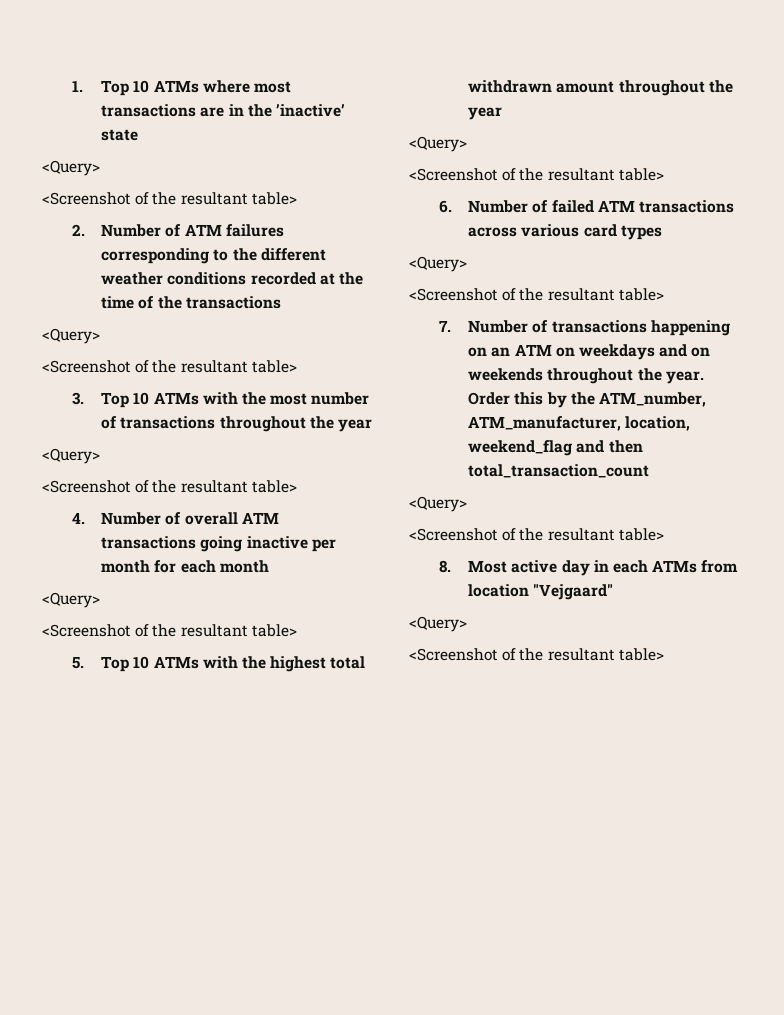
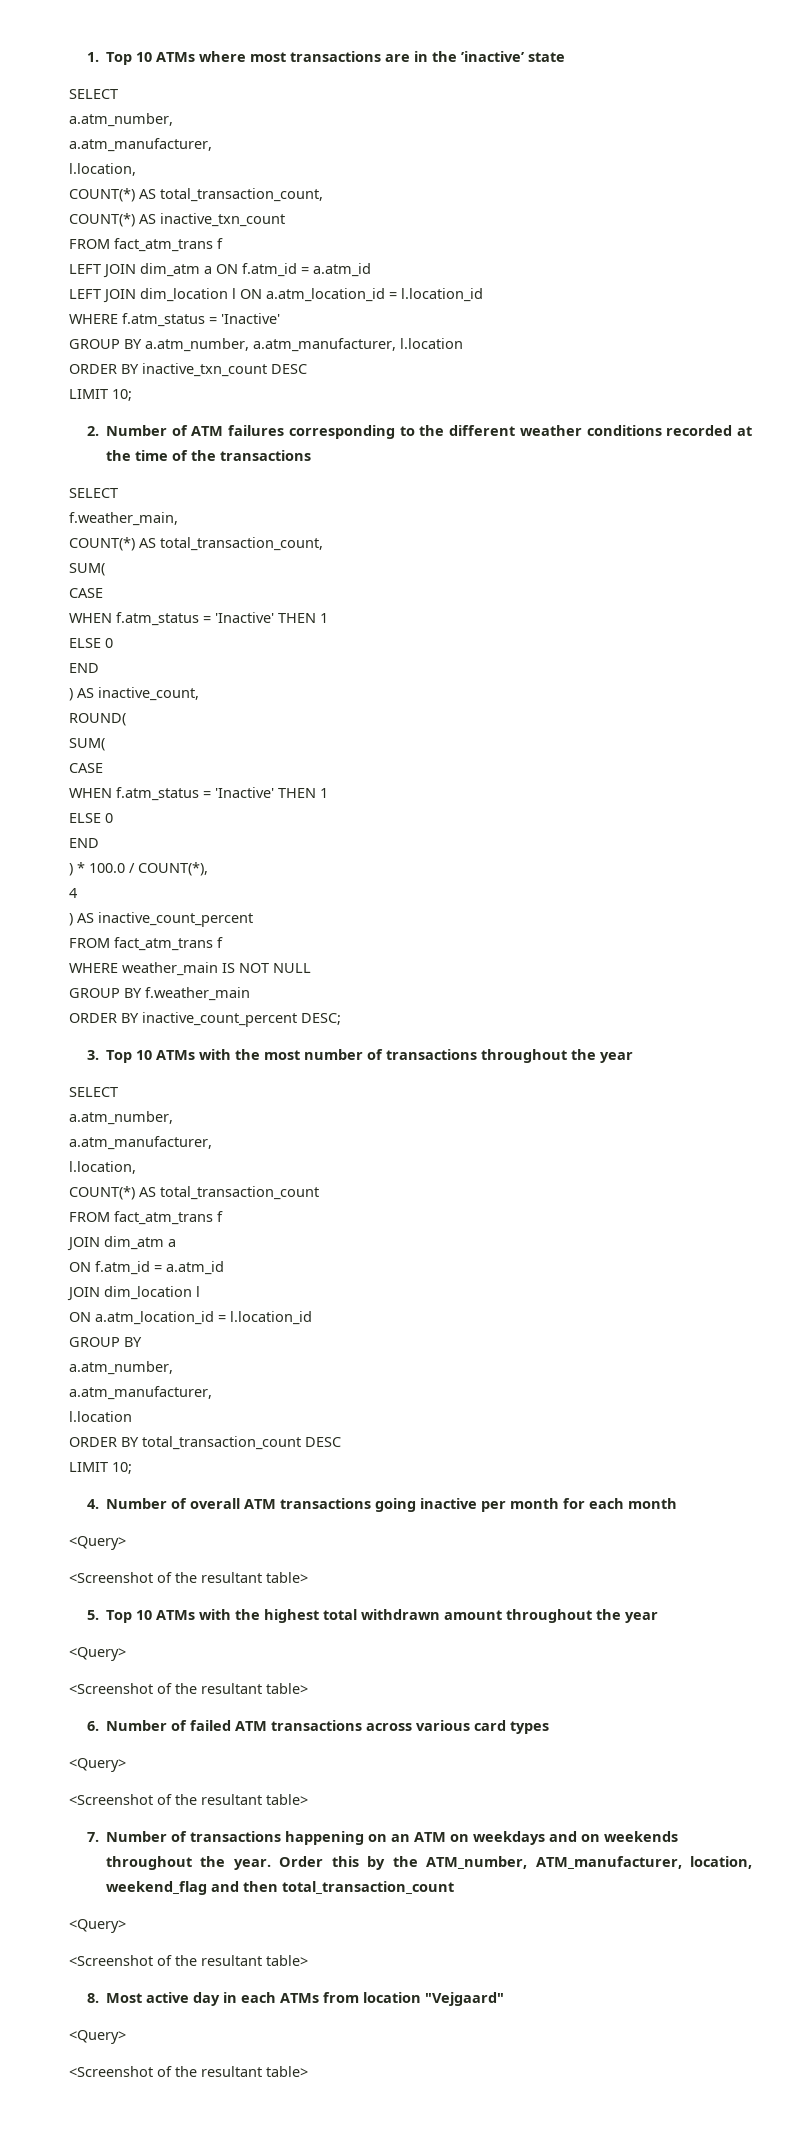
  1. Top 10 ATMs where most transactions are in the ’inactive’ state
- <Query>
- <Screenshot of the resultant table>
+ SELECT
+ a.atm_number,
+ a.atm_manufacturer,
+ l.location,
+ COUNT(*) AS total_transaction_count,
+ COUNT(*) AS inactive_txn_count
+ FROM fact_atm_trans f
+ LEFT JOIN dim_atm a ON f.atm_id = a.atm_id
+ LEFT JOIN dim_location l ON a.atm_location_id = l.location_id
+ WHERE f.atm_status = 'Inactive'
+ GROUP BY a.atm_number, a.atm_manufacturer, l.location
+ ORDER BY inactive_txn_count DESC
+ LIMIT 10;
  2. Number of ATM failures corresponding to the different weather conditions recorded at the time of the transactions
- <Query>
- <Screenshot of the resultant table>
+ SELECT
+ f.weather_main,
+ COUNT(*) AS total_transaction_count,
+ SUM(
+ CASE
+ WHEN f.atm_status = 'Inactive' THEN 1
+ ELSE 0
+ END
+ ) AS inactive_count,
+ ROUND(
+ SUM(
+ CASE
+ WHEN f.atm_status = 'Inactive' THEN 1
+ ELSE 0
+ END
+ ) * 100.0 / COUNT(*),
+ 4
+ ) AS inactive_count_percent
+ FROM fact_atm_trans f
+ WHERE weather_main IS NOT NULL
+ GROUP BY f.weather_main
+ ORDER BY inactive_count_percent DESC;
  3. Top 10 ATMs with the most number of transactions throughout the year
- <Query>
- <Screenshot of the resultant table>
+ SELECT
+ a.atm_number,
+ a.atm_manufacturer,
+ l.location,
+ COUNT(*) AS total_transaction_count
+ FROM fact_atm_trans f
+ JOIN dim_atm a
+ ON f.atm_id = a.atm_id
+ JOIN dim_location l
+ ON a.atm_location_id = l.location_id
+ GROUP BY
+ a.atm_number,
+ a.atm_manufacturer,
+ l.location
+ ORDER BY total_transaction_count DESC
+ LIMIT 10;

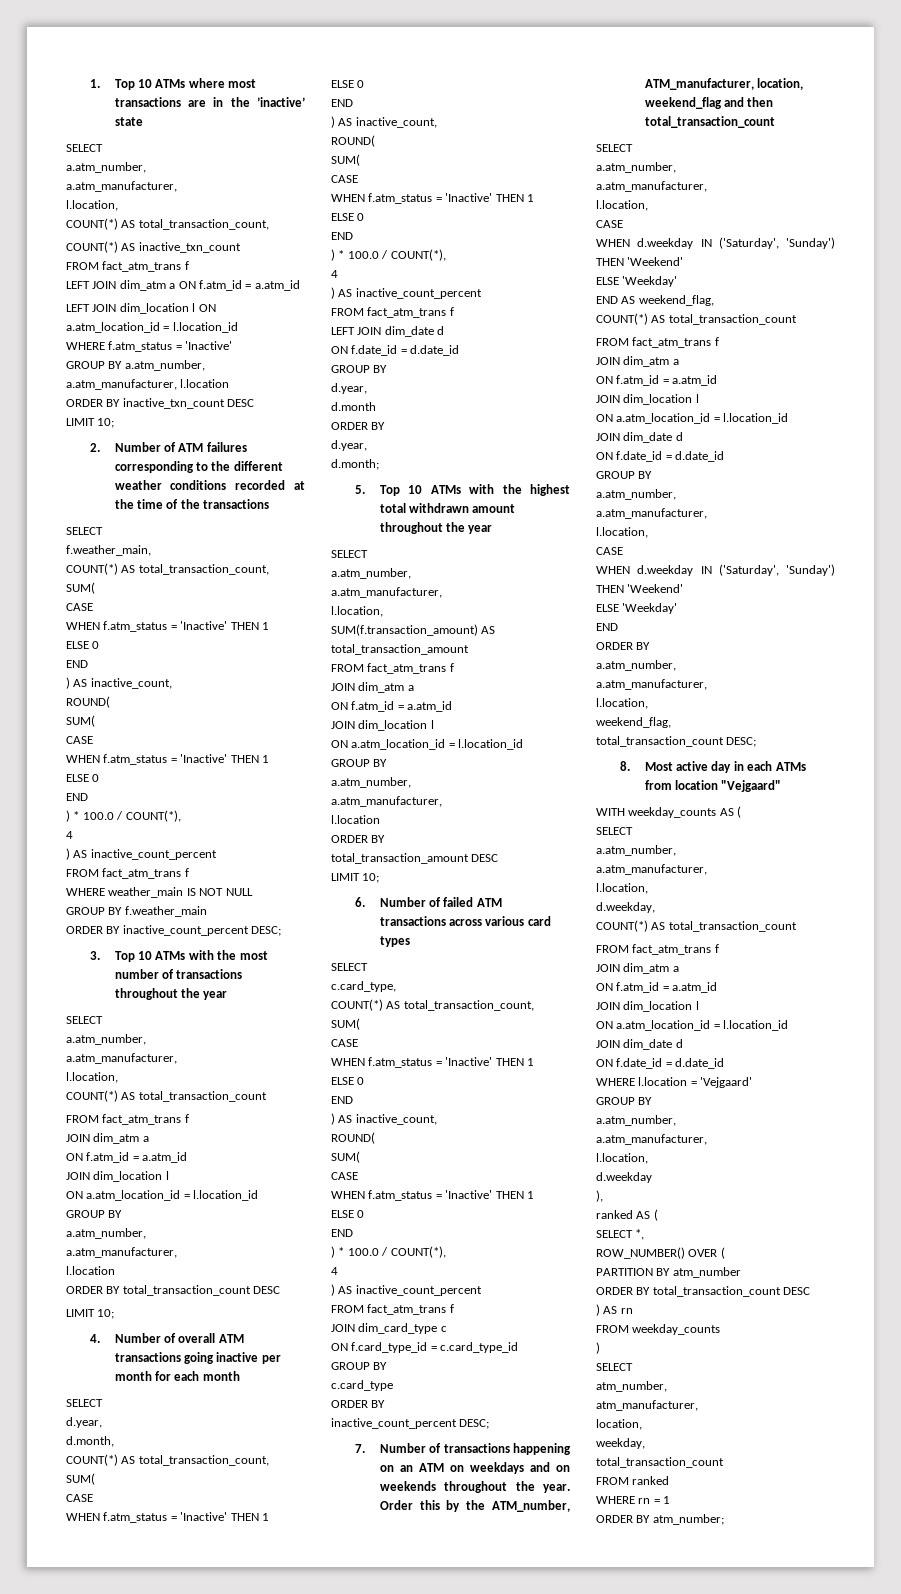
  4. Number of overall ATM transactions going inactive per month for each month
- <Query>
- <Screenshot of the resultant table>
+ SELECT
+ d.year,
+ d.month,
+ COUNT(*) AS total_transaction_count,
+ SUM(
+ CASE
+ WHEN f.atm_status = 'Inactive' THEN 1
+ ELSE 0
+ END
+ ) AS inactive_count,
+ ROUND(
+ SUM(
+ CASE
+ WHEN f.atm_status = 'Inactive' THEN 1
+ ELSE 0
+ END
+ ) * 100.0 / COUNT(*),
+ 4
+ ) AS inactive_count_percent
+ FROM fact_atm_trans f
+ LEFT JOIN dim_date d
+ ON f.date_id = d.date_id
+ GROUP BY
+ d.year,
+ d.month
+ ORDER BY
+ d.year,
+ d.month;
  5. Top 10 ATMs with the highest total withdrawn amount throughout the year
- <Query>
- <Screenshot of the resultant table>
+ SELECT
+ a.atm_number,
+ a.atm_manufacturer,
+ l.location,
+ SUM(f.transaction_amount) AS total_transaction_amount
+ FROM fact_atm_trans f
+ JOIN dim_atm a
+ ON f.atm_id = a.atm_id
+ JOIN dim_location l
+ ON a.atm_location_id = l.location_id
+ GROUP BY
+ a.atm_number,
+ a.atm_manufacturer,
+ l.location
+ ORDER BY
+ total_transaction_amount DESC
+ LIMIT 10;
  6. Number of failed ATM transactions across various card types
- <Query>
- <Screenshot of the resultant table>
+ SELECT
+ c.card_type,
+ COUNT(*) AS total_transaction_count,
+ SUM(
+ CASE
+ WHEN f.atm_status = 'Inactive' THEN 1
+ ELSE 0
+ END
+ ) AS inactive_count,
+ ROUND(
+ SUM(
+ CASE
+ WHEN f.atm_status = 'Inactive' THEN 1
+ ELSE 0
+ END
+ ) * 100.0 / COUNT(*),
+ 4
+ ) AS inactive_count_percent
+ FROM fact_atm_trans f
+ JOIN dim_card_type c
+ ON f.card_type_id = c.card_type_id
+ GROUP BY
+ c.card_type
+ ORDER BY
+ inactive_count_percent DESC;
  Order this by the ATM_number, ATM_manufacturer, location, weekend_flag and then total_transaction_count
- <Query>
- <Screenshot of the resultant table>
+ SELECT
+ a.atm_number,
+ a.atm_manufacturer,
+ l.location,
+ CASE
+ WHEN d.weekday IN ('Saturday', 'Sunday') THEN 'Weekend'
+ ELSE 'Weekday'
+ END AS weekend_flag,
+ COUNT(*) AS total_transaction_count
+ FROM fact_atm_trans f
+ JOIN dim_atm a
+ ON f.atm_id = a.atm_id
+ JOIN dim_location l
+ ON a.atm_location_id = l.location_id
+ JOIN dim_date d
+ ON f.date_id = d.date_id
+ GROUP BY
+ a.atm_number,
+ a.atm_manufacturer,
+ l.location,
+ CASE
+ WHEN d.weekday IN ('Saturday', 'Sunday') THEN 'Weekend'
+ ELSE 'Weekday'
+ END
+ ORDER BY
+ a.atm_number,
+ a.atm_manufacturer,
+ l.location,
+ weekend_flag,
+ total_transaction_count DESC;
  8. Most active day in each ATMs from location "Vejgaard"
- <Query>
- <Screenshot of the resultant table>
+ WITH weekday_counts AS (
+ SELECT
+ a.atm_number,
+ a.atm_manufacturer,
+ l.location,
+ d.weekday,
+ COUNT(*) AS total_transaction_count
+ FROM fact_atm_trans f
+ JOIN dim_atm a
+ ON f.atm_id = a.atm_id
+ JOIN dim_location l
+ ON a.atm_location_id = l.location_id
+ JOIN dim_date d
+ ON f.date_id = d.date_id
+ WHERE l.location = 'Vejgaard'
+ GROUP BY
+ a.atm_number,
+ a.atm_manufacturer,
+ l.location,
+ d.weekday
+ ),
+ ranked AS (
+ SELECT *,
+ ROW_NUMBER() OVER (
+ PARTITION BY atm_number
+ ORDER BY total_transaction_count DESC
+ ) AS rn
+ FROM weekday_counts
+ )
+ SELECT
+ atm_number,
+ atm_manufacturer,
+ location,
+ weekday,
+ total_transaction_count
+ FROM ranked
+ WHERE rn = 1
+ ORDER BY atm_number;

